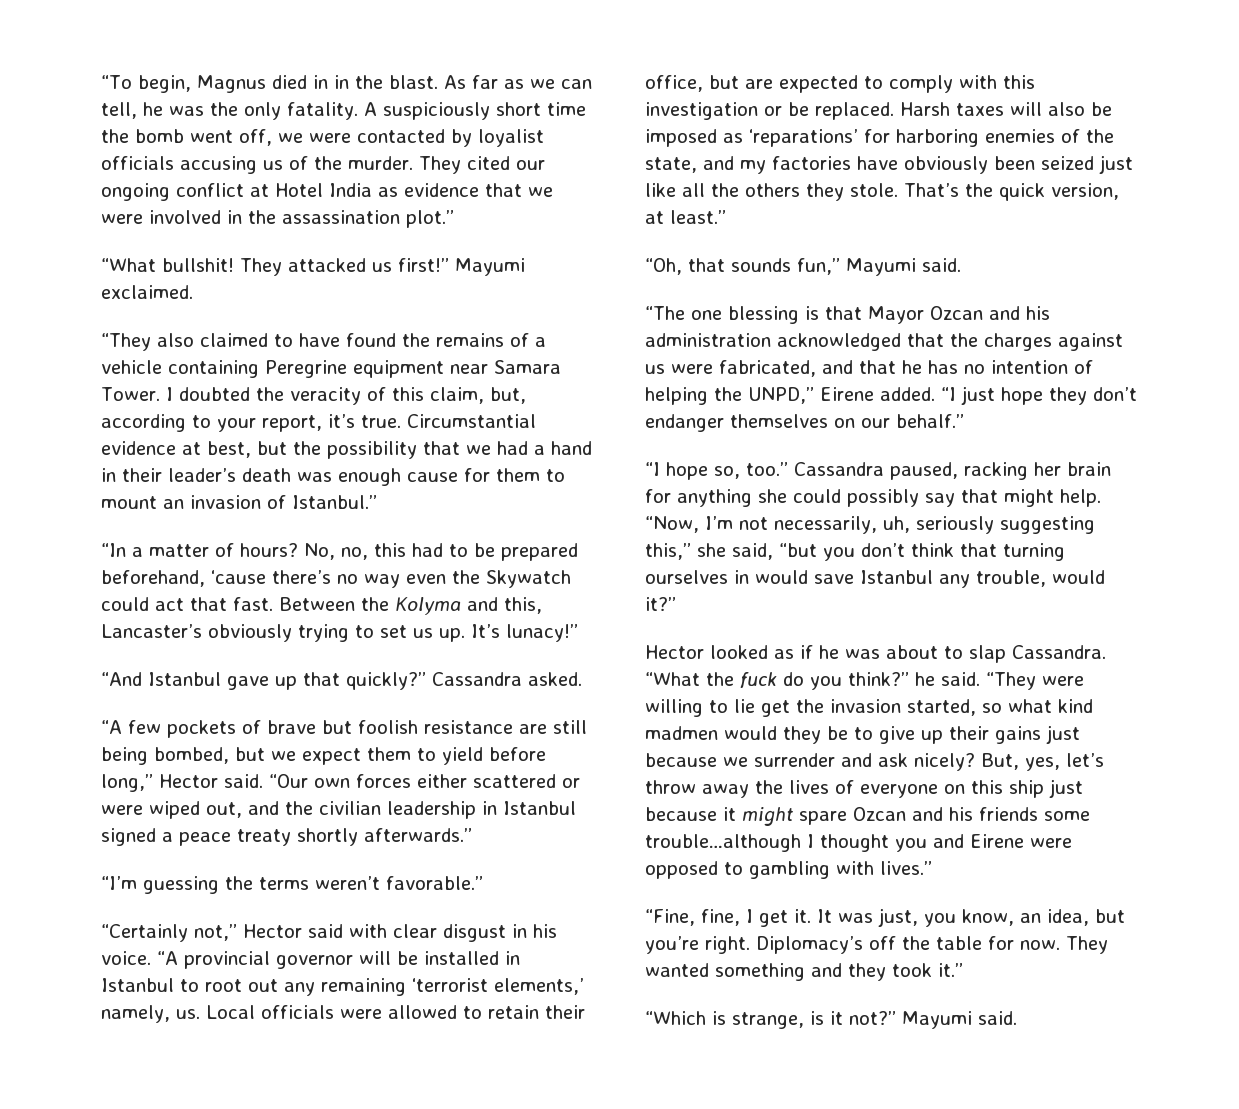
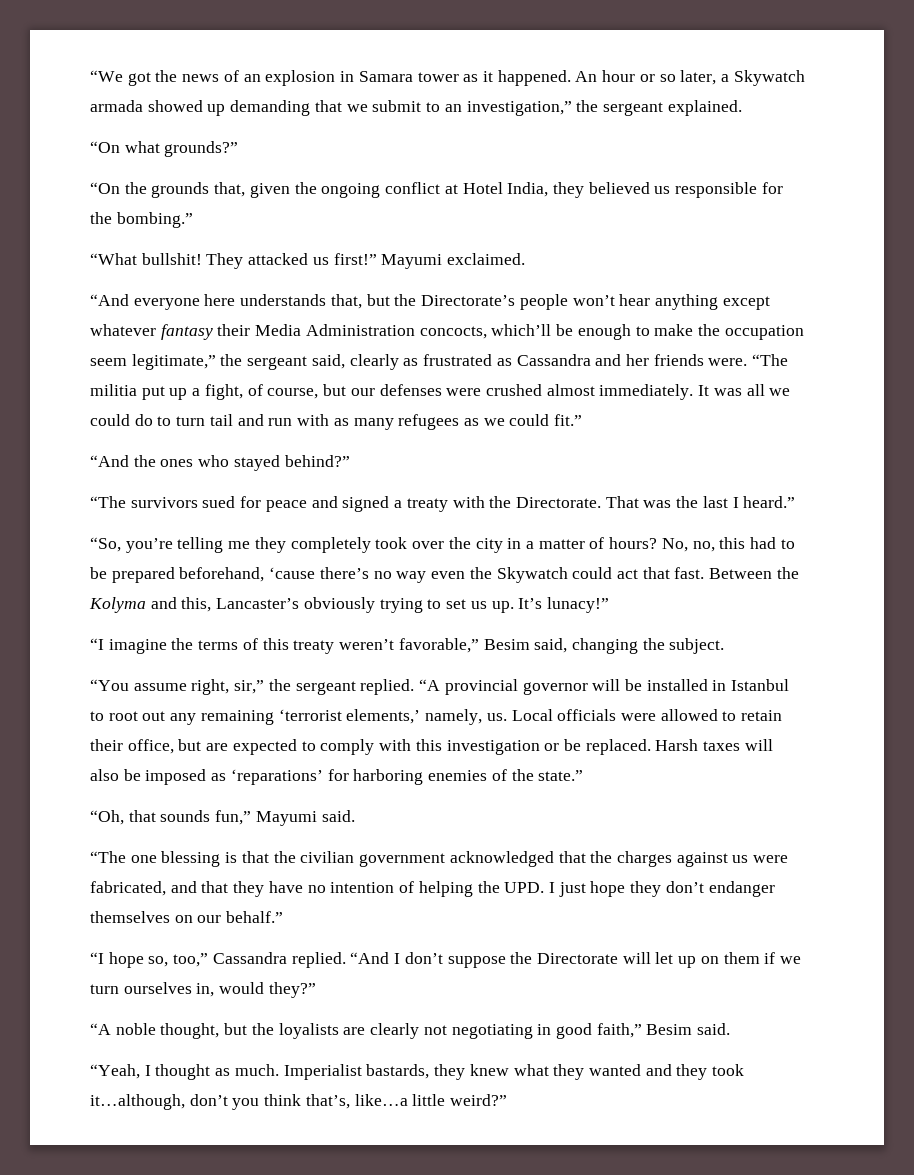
- “To begin, Magnus died in in the blast. As far as we can tell, he was the only fatality. A suspiciously short time the bomb went off, we were contacted by loyalist officials accusing us of the murder. They cited our ongoing conflict at Hotel India as evidence that we were involved in the assassination plot.”
+ “We got the news of an explosion in Samara tower as it happened. An hour or so later, a Skywatch armada showed up demanding that we submit to an investigation,” the sergeant explained.
+ “On what grounds?”
+ “On the grounds that, given the ongoing conflict at Hotel India, they believed us responsible for the bombing.”
- “They also claimed to have found the remains of a vehicle containing Peregrine equipment near Samara Tower. I doubted the veracity of this claim, but, according to your report, it’s true. Circumstantial evidence at best, but the possibility that we had a hand in their leader’s death was enough cause for them to mount an invasion of Istanbul.”
- “In a matter of hours?
+ “And everyone here understands that, but the Directorate’s people won’t hear anything except whatever fantasy their Media Administration concocts, which’ll be enough to make the occupation seem legitimate,” the sergeant said, clearly as frustrated as Cassandra and her friends were. “The militia put up a fight, of course, but our defenses were crushed almost immediately. It was all we could do to turn tail and run with as many refugees as we could fit.”
+ “And the ones who stayed behind?”
+ “The survivors sued for peace and signed a treaty with the Directorate. That was the last I heard.”
+ “So, you’re telling me they completely took over the city in a matter of hours?
- “And Istanbul gave up that quickly?” Cassandra asked.
- “A few pockets of brave but foolish resistance are still being bombed, but we expect them to yield before long,” Hector said. “Our own forces either scattered or were wiped out, and the civilian leadership in Istanbul signed a peace treaty shortly afterwards.”
- “I’m guessing the terms weren’t favorable.”
- “Certainly not,” Hector said with clear disgust in his voice.
+ “I imagine the terms of this treaty weren’t favorable,” Besim said, changing the subject.
+ “You assume right, sir,” the sergeant replied.
- Harsh taxes will also be imposed as ‘reparations’ for harboring enemies of the state, and my factories have obviously been seized just like all the others they stole. That’s the quick version, at least.”
+ Harsh taxes will also be imposed as ‘reparations’ for harboring enemies of the state.”
- “The one blessing is that Mayor Ozcan and his administration acknowledged that the charges against us were fabricated, and that he has no intention of helping the UNPD,” Eirene added. “I just hope they don’t endanger themselves on our behalf.”
+ “The one blessing is that the civilian government acknowledged that the charges against us were fabricated, and that they have no intention of helping the UPD. I just hope they don’t endanger themselves on our behalf.”
- “I hope so, too.” Cassandra paused, racking her brain for anything she could possibly say that might help. “Now, I’m not necessarily, uh, seriously suggesting this,” she said, “but you don’t think that turning ourselves in would save Istanbul any trouble, would it?”
- Hector looked as if he was about to slap Cassandra. “What the fuck do you think?” he said. “They were willing to lie get the invasion started, so what kind madmen would they be to give up their gains just because we surrender and ask nicely? But, yes, let’s throw away the lives of everyone on this ship just because it might spare Ozcan and his friends some trouble…although I thought you and Eirene were opposed to gambling with lives.”
- “Fine, fine, I get it. It was just, you know, an idea, but you’re right. Diplomacy’s off the table for now. They wanted something and they took it.”
- “Which is strange, is it not?” Mayumi said.
+ “I hope so, too,” Cassandra replied. “And I don’t suppose the Directorate will let up on them if we turn ourselves in, would they?”
+ “A noble thought, but the loyalists are clearly not negotiating in good faith,” Besim said.
+ “Yeah, I thought as much. Imperialist bastards, they knew what they wanted and they took it…although, don’t you think that’s, like…a little weird?”

